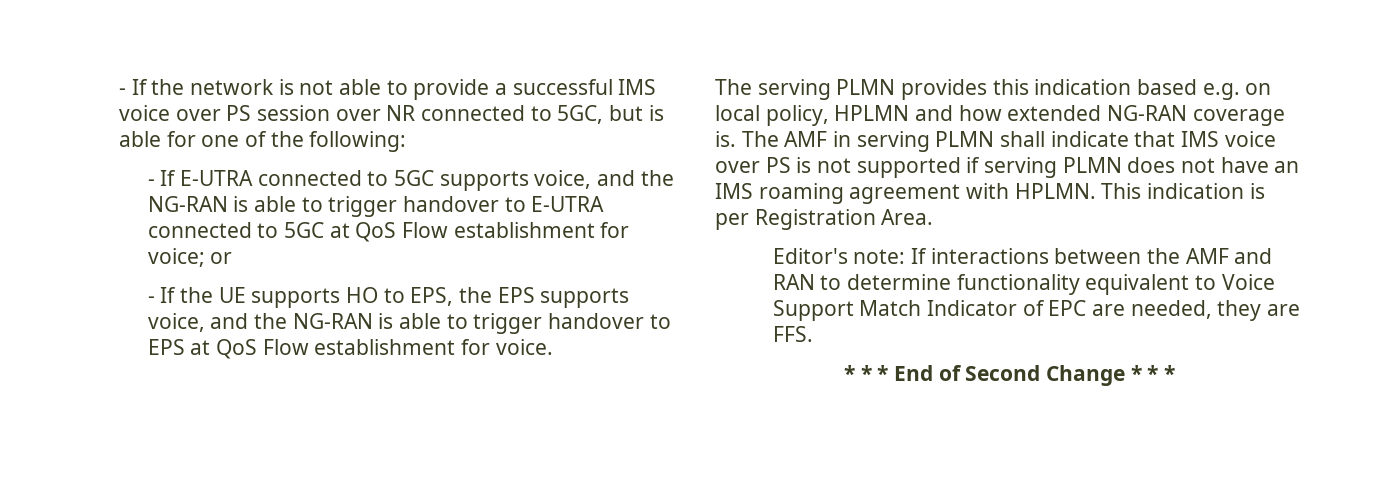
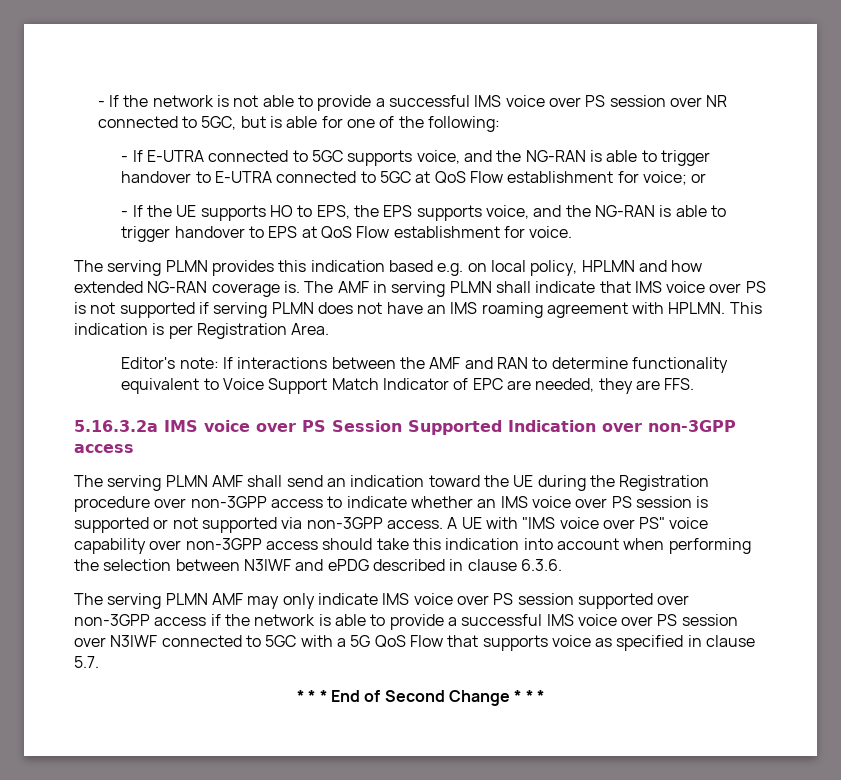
+ 5.16.3.2a IMS voice over PS Session Supported Indication over non-3GPP access
+ The serving PLMN AMF shall send an indication toward the UE during the Registration procedure over non-3GPP access to indicate whether an IMS voice over PS session is supported or not supported via non-3GPP access. A UE with "IMS voice over PS" voice capability over non-3GPP access should take this indication into account when performing the selection between N3IWF and ePDG described in clause 6.3.6.
+ The serving PLMN AMF may only indicate IMS voice over PS session supported over non-3GPP access if the network is able to provide a successful IMS voice over PS session over N3IWF connected to 5GC with a 5G QoS Flow that supports voice as specified in clause 5.7.

